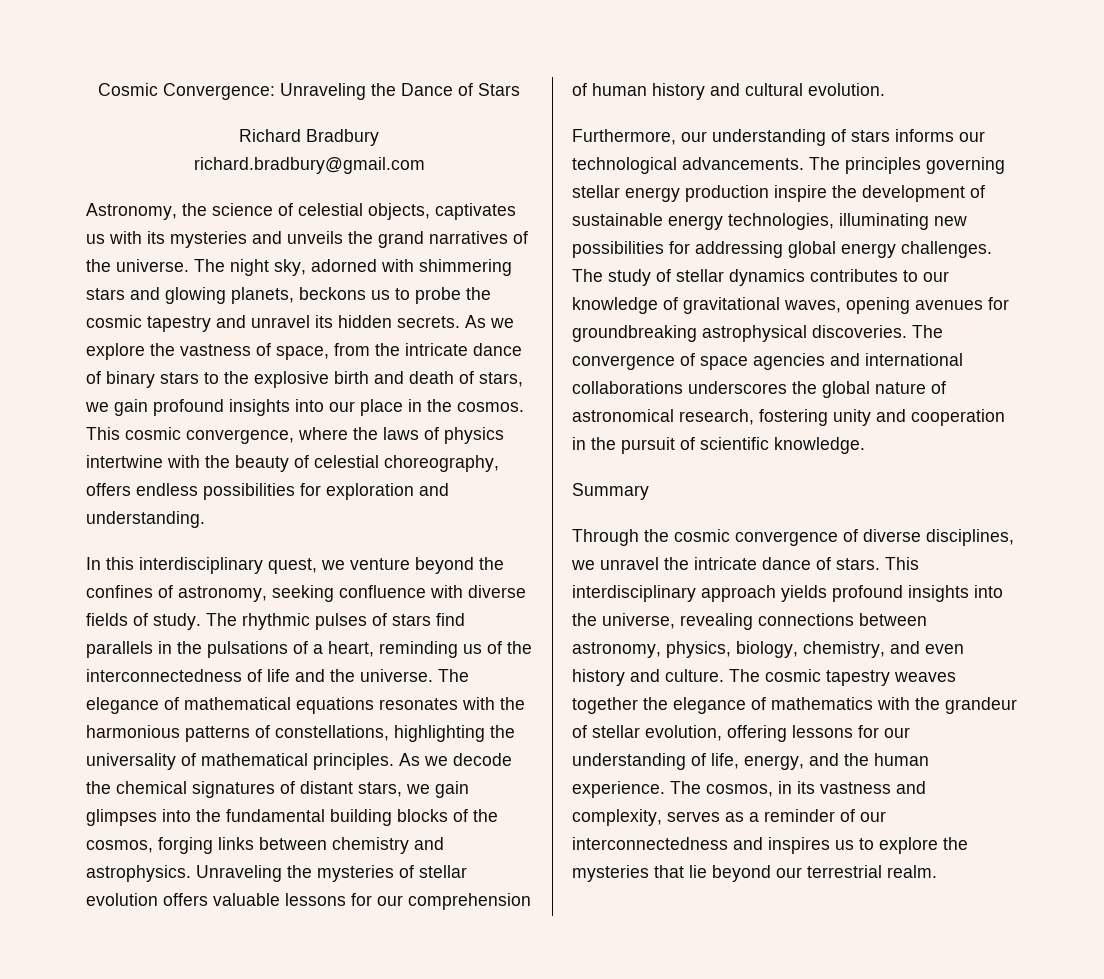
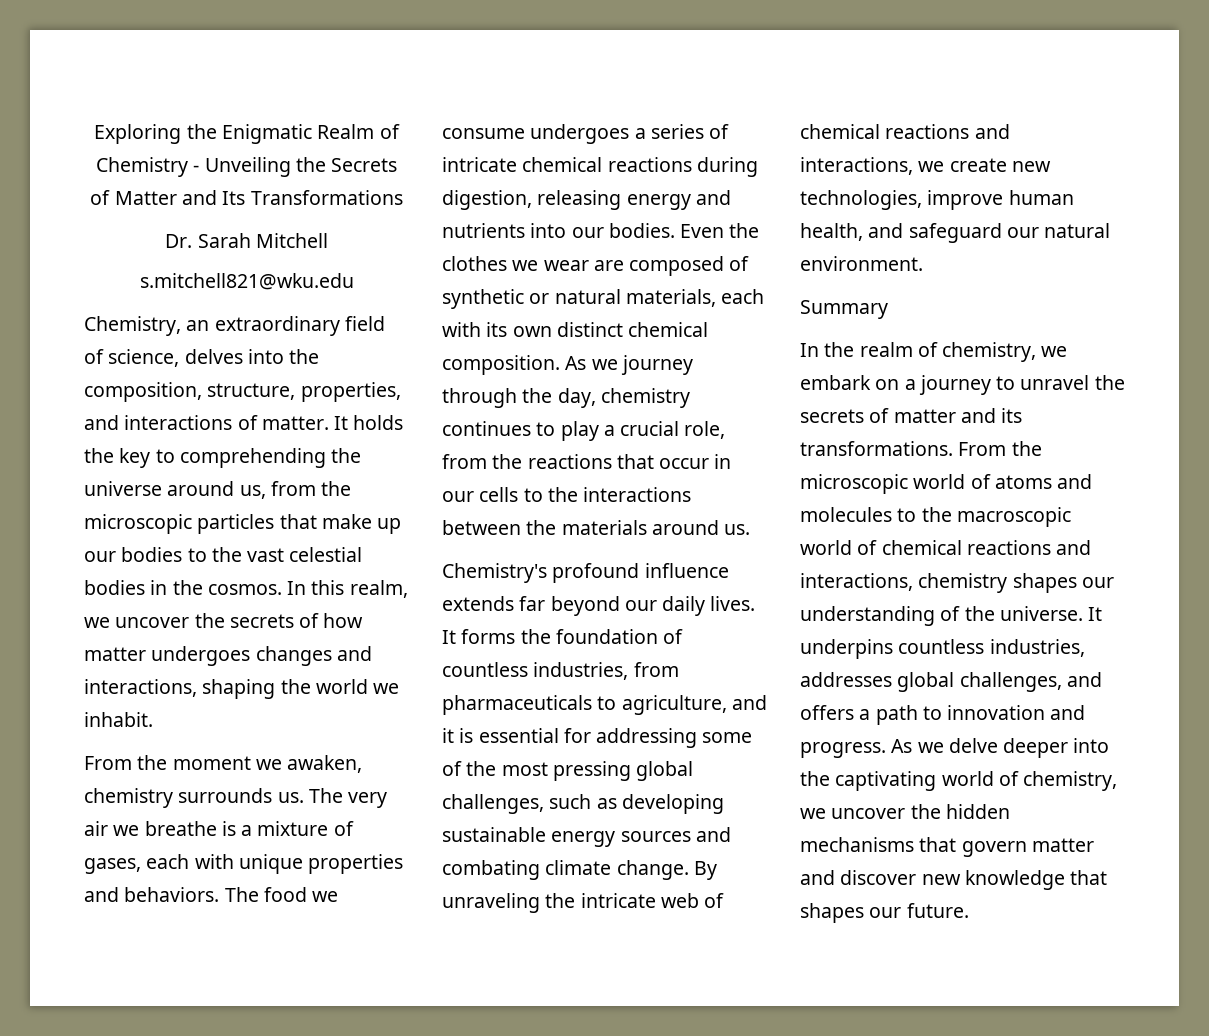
- Cosmic Convergence: Unraveling the Dance of Stars
- Richard Bradbury
- richard.bradbury@gmail.com
- Astronomy, the science of celestial objects, captivates us with its mysteries and unveils the grand narratives of the universe. The night sky, adorned with shimmering stars and glowing planets, beckons us to probe the cosmic tapestry and unravel its hidden secrets. As we explore the vastness of space, from the intricate dance of binary stars to the explosive birth and death of stars, we gain profound insights into our place in the cosmos. This cosmic convergence, where the laws of physics intertwine with the beauty of celestial choreography, offers endless possibilities for exploration and understanding.
- In this interdisciplinary quest, we venture beyond the confines of astronomy, seeking confluence with diverse fields of study. The rhythmic pulses of stars find parallels in the pulsations of a heart, reminding us of the interconnectedness of life and the universe. The elegance of mathematical equations resonates with the harmonious patterns of constellations, highlighting the universality of mathematical principles. As we decode the chemical signatures of distant stars, we gain glimpses into the fundamental building blocks of the cosmos, forging links between chemistry and astrophysics. Unraveling the mysteries of stellar evolution offers valuable lessons for our comprehension of human history and cultural evolution.
- Furthermore, our understanding of stars informs our technological advancements. The principles governing stellar energy production inspire the development of sustainable energy technologies, illuminating new possibilities for addressing global energy challenges. The study of stellar dynamics contributes to our knowledge of gravitational waves, opening avenues for groundbreaking astrophysical discoveries. The convergence of space agencies and international collaborations underscores the global nature of astronomical research, fostering unity and cooperation in the pursuit of scientific knowledge.
+ Exploring the Enigmatic Realm of Chemistry - Unveiling the Secrets of Matter and Its Transformations
+ Dr. Sarah Mitchell
+ s.mitchell821@wku.edu
+ Chemistry, an extraordinary field of science, delves into the composition, structure, properties, and interactions of matter. It holds the key to comprehending the universe around us, from the microscopic particles that make up our bodies to the vast celestial bodies in the cosmos. In this realm, we uncover the secrets of how matter undergoes changes and interactions, shaping the world we inhabit.
+ From the moment we awaken, chemistry surrounds us. The very air we breathe is a mixture of gases, each with unique properties and behaviors. The food we consume undergoes a series of intricate chemical reactions during digestion, releasing energy and nutrients into our bodies. Even the clothes we wear are composed of synthetic or natural materials, each with its own distinct chemical composition. As we journey through the day, chemistry continues to play a crucial role, from the reactions that occur in our cells to the interactions between the materials around us.
+ Chemistry's profound influence extends far beyond our daily lives. It forms the foundation of countless industries, from pharmaceuticals to agriculture, and it is essential for addressing some of the most pressing global challenges, such as developing sustainable energy sources and combating climate change. By unraveling the intricate web of chemical reactions and interactions, we create new technologies, improve human health, and safeguard our natural environment.
  Summary
- Through the cosmic convergence of diverse disciplines, we unravel the intricate dance of stars. This interdisciplinary approach yields profound insights into the universe, revealing connections between astronomy, physics, biology, chemistry, and even history and culture. The cosmic tapestry weaves together the elegance of mathematics with the grandeur of stellar evolution, offering lessons for our understanding of life, energy, and the human experience. The cosmos, in its vastness and complexity, serves as a reminder of our interconnectedness and inspires us to explore the mysteries that lie beyond our terrestrial realm.
+ In the realm of chemistry, we embark on a journey to unravel the secrets of matter and its transformations. From the microscopic world of atoms and molecules to the macroscopic world of chemical reactions and interactions, chemistry shapes our understanding of the universe. It underpins countless industries, addresses global challenges, and offers a path to innovation and progress. As we delve deeper into the captivating world of chemistry, we uncover the hidden mechanisms that govern matter and discover new knowledge that shapes our future.

